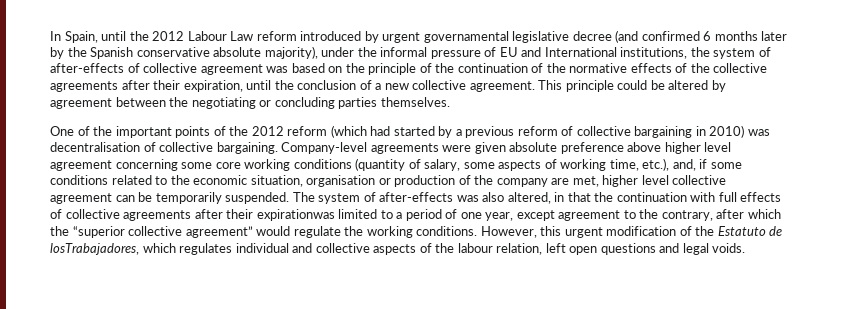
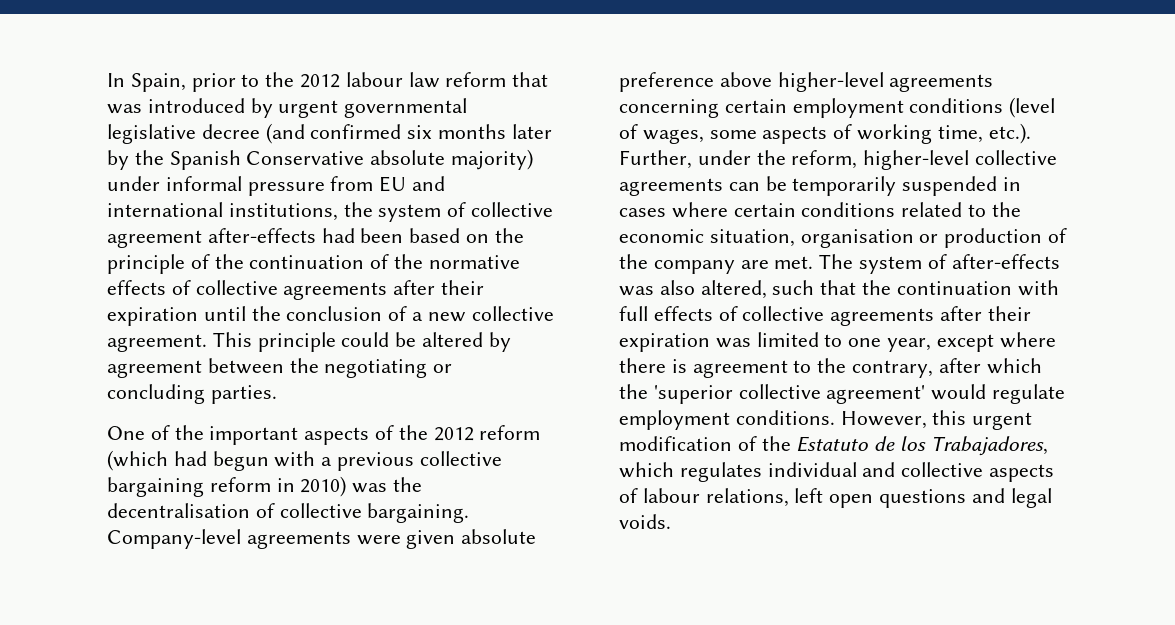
- In Spain, until the 2012 Labour Law reform introduced by urgent governamental legislative decree (and confirmed 6 months later by the Spanish conservative absolute majority), under the informal pressure of EU and International institutions, the system of after-effects of collective agreement was based on the principle of the continuation of the normative effects of the collective agreements after their expiration, until the conclusion of a new collective agreement.
+ In Spain, prior to the 2012 labour law reform that was introduced by urgent governmental legislative decree (and confirmed six months later by the Spanish Conservative absolute majority) under informal pressure from EU and international institutions, the system of collective agreement after-effects had been based on the principle of the continuation of the normative effects of collective agreements after their expiration until the conclusion of a new collective agreement.
- This principle could be altered by agreement between the negotiating or concluding parties themselves.
+ This principle could be altered by agreement between the negotiating or concluding parties.
- One of the important points of the 2012 reform (which had started by a previous reform of collective bargaining in 2010) was decentralisation of collective bargaining.
+ One of the important aspects of the 2012 reform (which had begun with a previous collective bargaining reform in 2010) was the decentralisation of collective bargaining.
- Company-level agreements were given absolute preference above higher level agreement concerning some core working conditions (quantity of salary, some aspects of working time, etc.), and, if some conditions related to the economic situation, organisation or production of the company are met, higher level collective agreement can be temporarily suspended.
+ Company-level agreements were given absolute preference above higher-level agreements concerning certain employment conditions (level of wages, some aspects of working time, etc.). Further, under the reform, higher-level collective agreements can be temporarily suspended in cases where certain conditions related to the economic situation, organisation or production of the company are met.
- The system of after-effects was also altered, in that the continuation with full effects of collective agreements after their expirationwas limited to a period of one year, except agreement to the contrary, after which the “superior collective agreement” would regulate the working conditions.
+ The system of after-effects was also altered, such that the continuation with full effects of collective agreements after their expiration was limited to one year, except where there is agreement to the contrary, after which the 'superior collective agreement' would regulate employment conditions.
- However, this urgent modification of the Estatuto de losTrabajadores, which regulates individual and collective aspects of the labour relation, left open questions and legal voids.
+ However, this urgent modification of the Estatuto de los Trabajadores, which regulates individual and collective aspects of labour relations, left open questions and legal voids.

